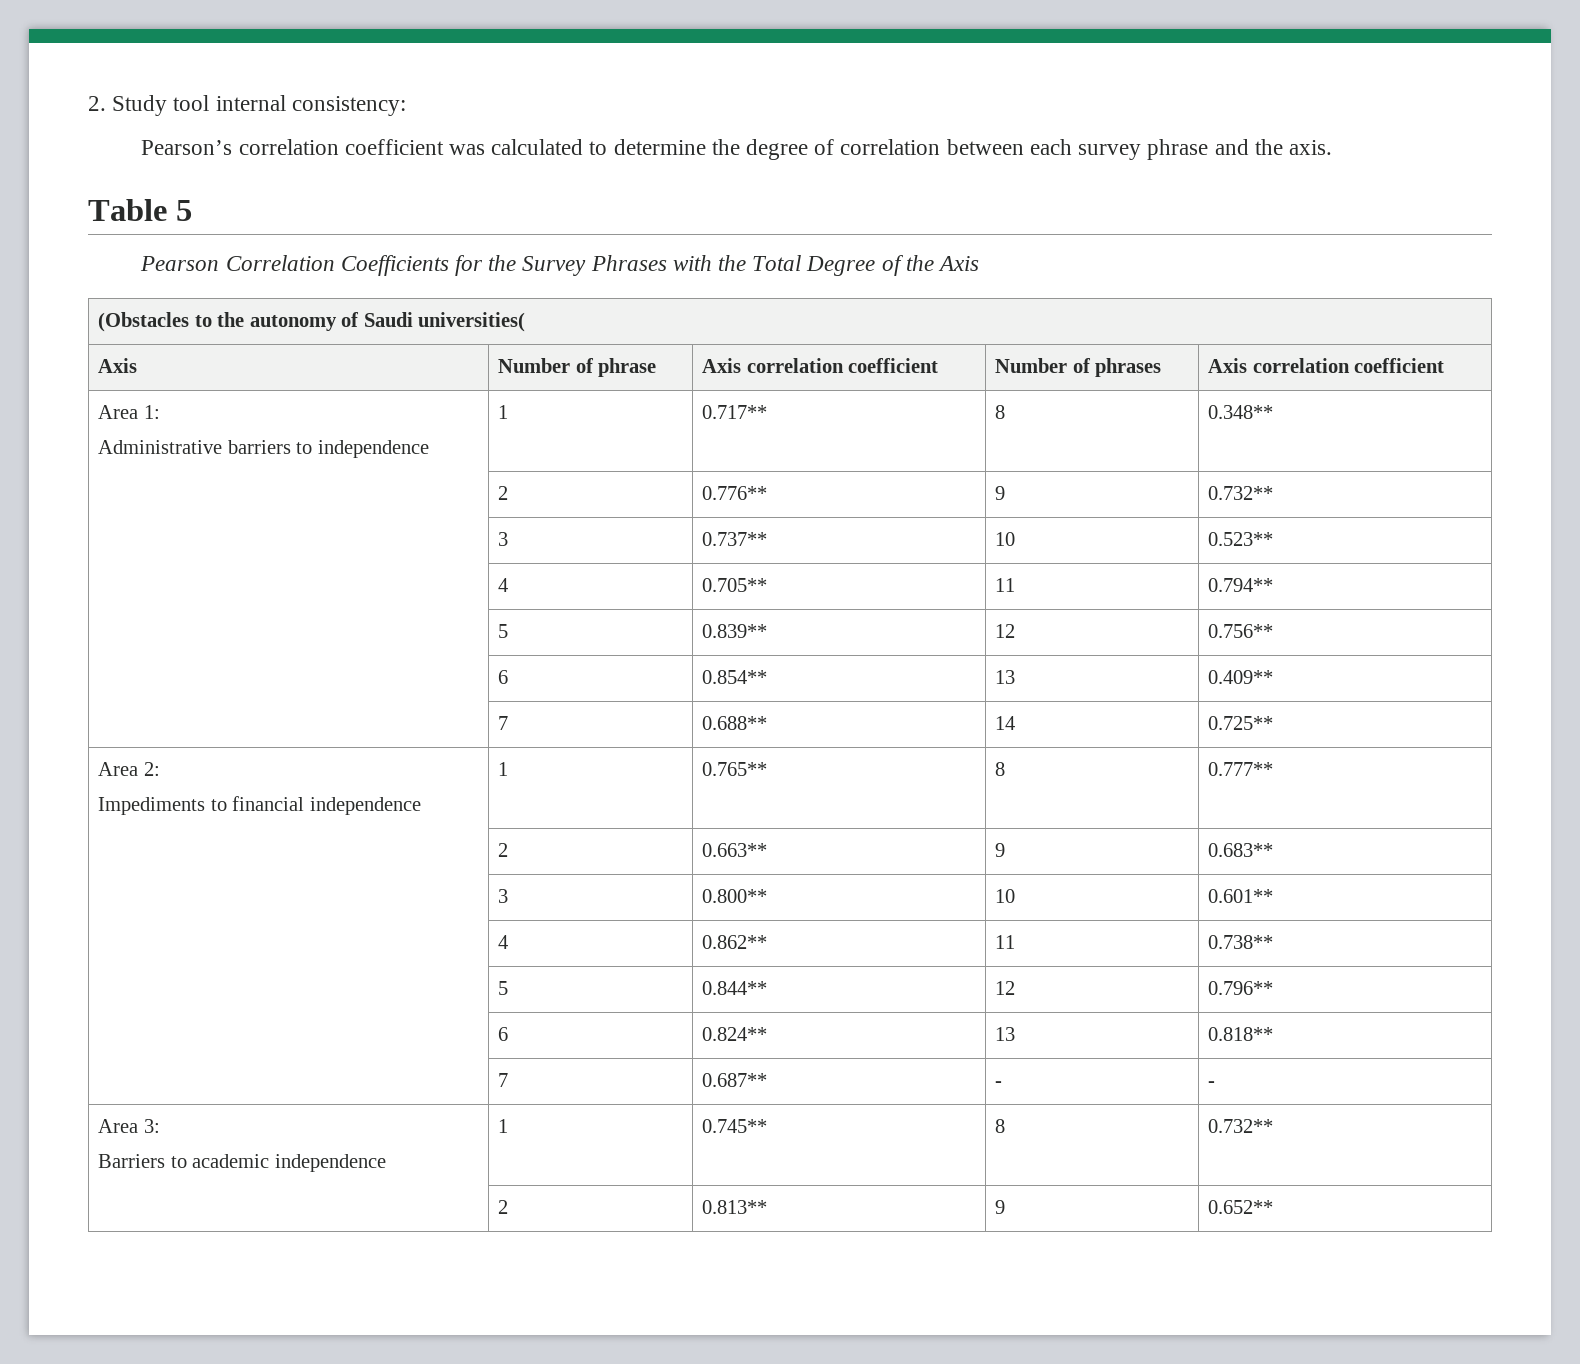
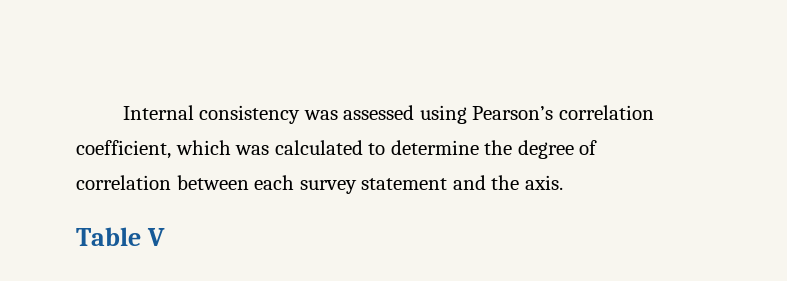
- 2. Study tool internal consistency:
- Pearson’s correlation coefficient was calculated to determine the degree of correlation between each survey phrase and the axis.
+ Internal consistency was assessed using Pearson’s correlation coefficient, which was calculated to determine the degree of correlation between each survey statement and the axis.
- Table 5
- Pearson Correlation Coefficients for the Survey Phrases with the Total Degree of the Axis
- (Obstacles to the autonomy of Saudi universities(
- Axis | Number of phrase | Axis correlation coefficient | Number of phrases | Axis correlation coefficient
- Area 1:
- Administrative barriers to independence | 1 | 0.717** | 8 | 0.348**
- | 2 | 0.776** | 9 | 0.732**
- | 3 | 0.737** | 10 | 0.523**
- | 4 | 0.705** | 11 | 0.794**
- | 5 | 0.839** | 12 | 0.756**
- | 6 | 0.854** | 13 | 0.409**
- | 7 | 0.688** | 14 | 0.725**
- Area 2:
- Impediments to financial independence | 1 | 0.765** | 8 | 0.777**
- | 2 | 0.663** | 9 | 0.683**
- | 3 | 0.800** | 10 | 0.601**
- | 4 | 0.862** | 11 | 0.738**
- | 5 | 0.844** | 12 | 0.796**
- | 6 | 0.824** | 13 | 0.818**
- | 7 | 0.687** | - | -
- Area 3:
- Barriers to academic independence | 1 | 0.745** | 8 | 0.732**
- | 2 | 0.813** | 9 | 0.652**
+ Table V

